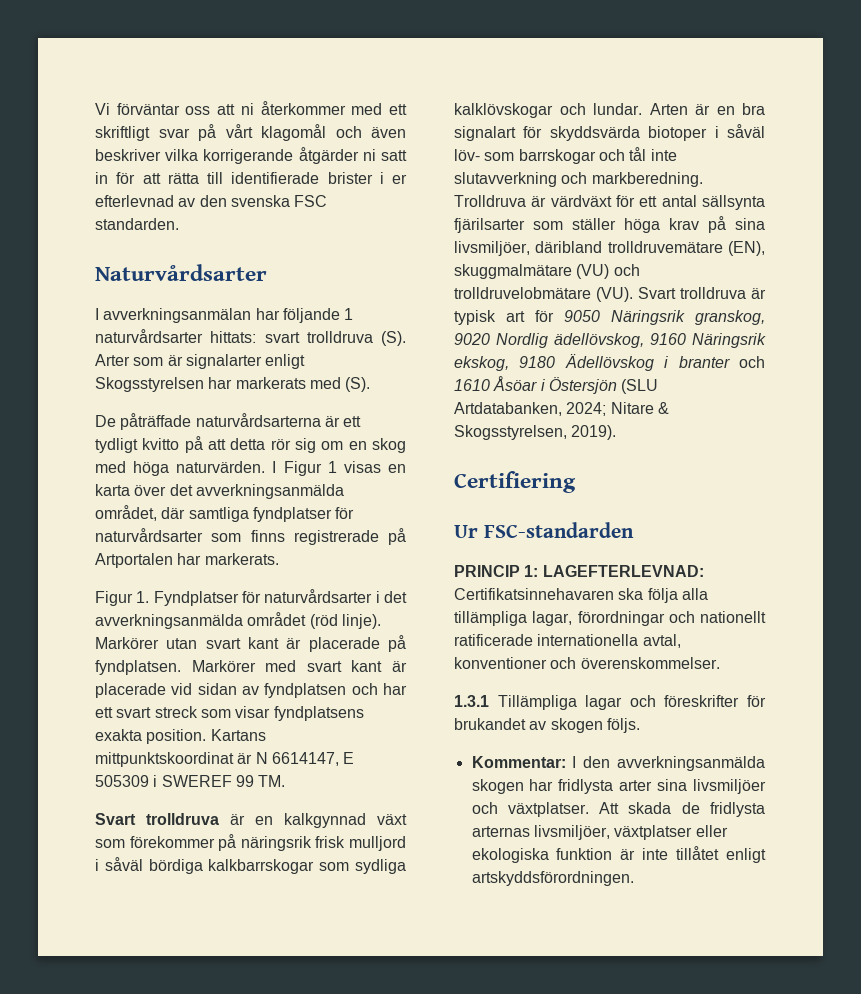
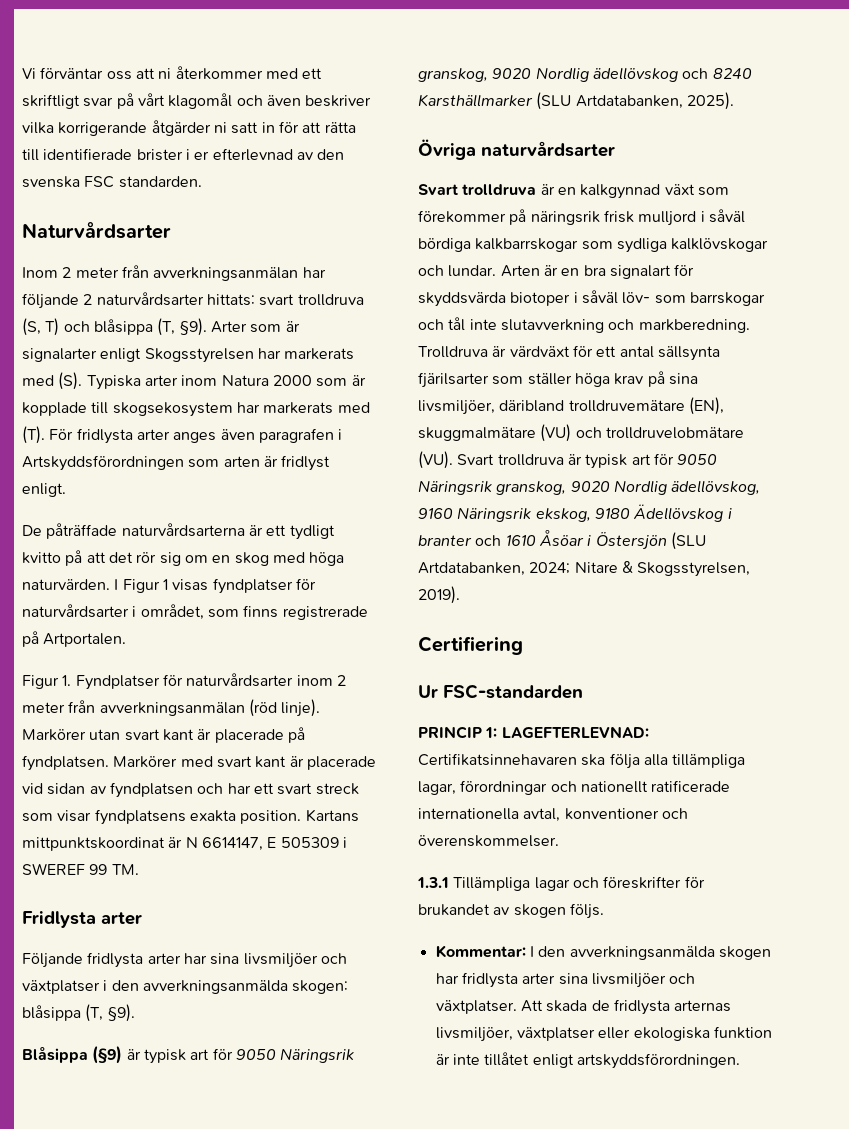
- I avverkningsanmälan har följande 1 naturvårdsarter hittats: svart trolldruva (S). Arter som är signalarter enligt Skogsstyrelsen har markerats med (S).
+ Inom 2 meter från avverkningsanmälan har följande 2 naturvårdsarter hittats: svart trolldruva (S, T) och blåsippa (T, §9). Arter som är signalarter enligt Skogsstyrelsen har markerats med (S). Typiska arter inom Natura 2000 som är kopplade till skogsekosystem har markerats med (T). För fridlysta arter anges även paragrafen i Artskyddsförordningen som arten är fridlyst enligt.
- De påträffade naturvårdsarterna är ett tydligt kvitto på att detta rör sig om en skog med höga naturvärden.
+ De påträffade naturvårdsarterna är ett tydligt kvitto på att det rör sig om en skog med höga naturvärden.
- I Figur 1 visas en karta över det avverkningsanmälda området, där samtliga fyndplatser för naturvårdsarter som finns registrerade på Artportalen har markerats.
+ I Figur 1 visas fyndplatser för naturvårdsarter i området, som finns registrerade på Artportalen.
- Figur 1. Fyndplatser för naturvårdsarter i det avverkningsanmälda området (röd linje).
+ Figur 1. Fyndplatser för naturvårdsarter inom 2 meter från avverkningsanmälan (röd linje).
+ Fridlysta arter
+ Följande fridlysta arter har sina livsmiljöer och växtplatser i den avverkningsanmälda skogen: blåsippa (T, §9).
+ Blåsippa (§9) är typisk art för 9050 Näringsrik granskog, 9020 Nordlig ädellövskog och 8240 Karsthällmarker (SLU Artdatabanken, 2025).
+ Övriga naturvårdsarter

